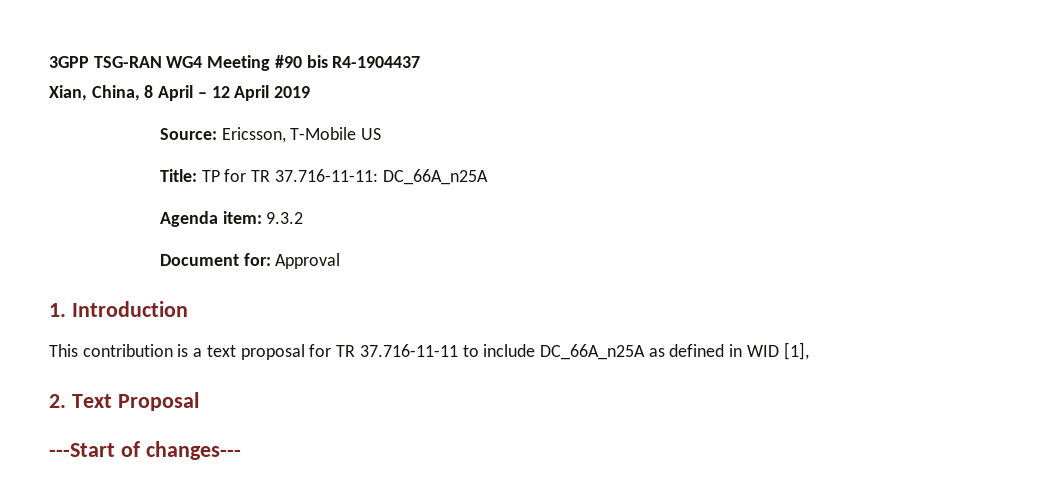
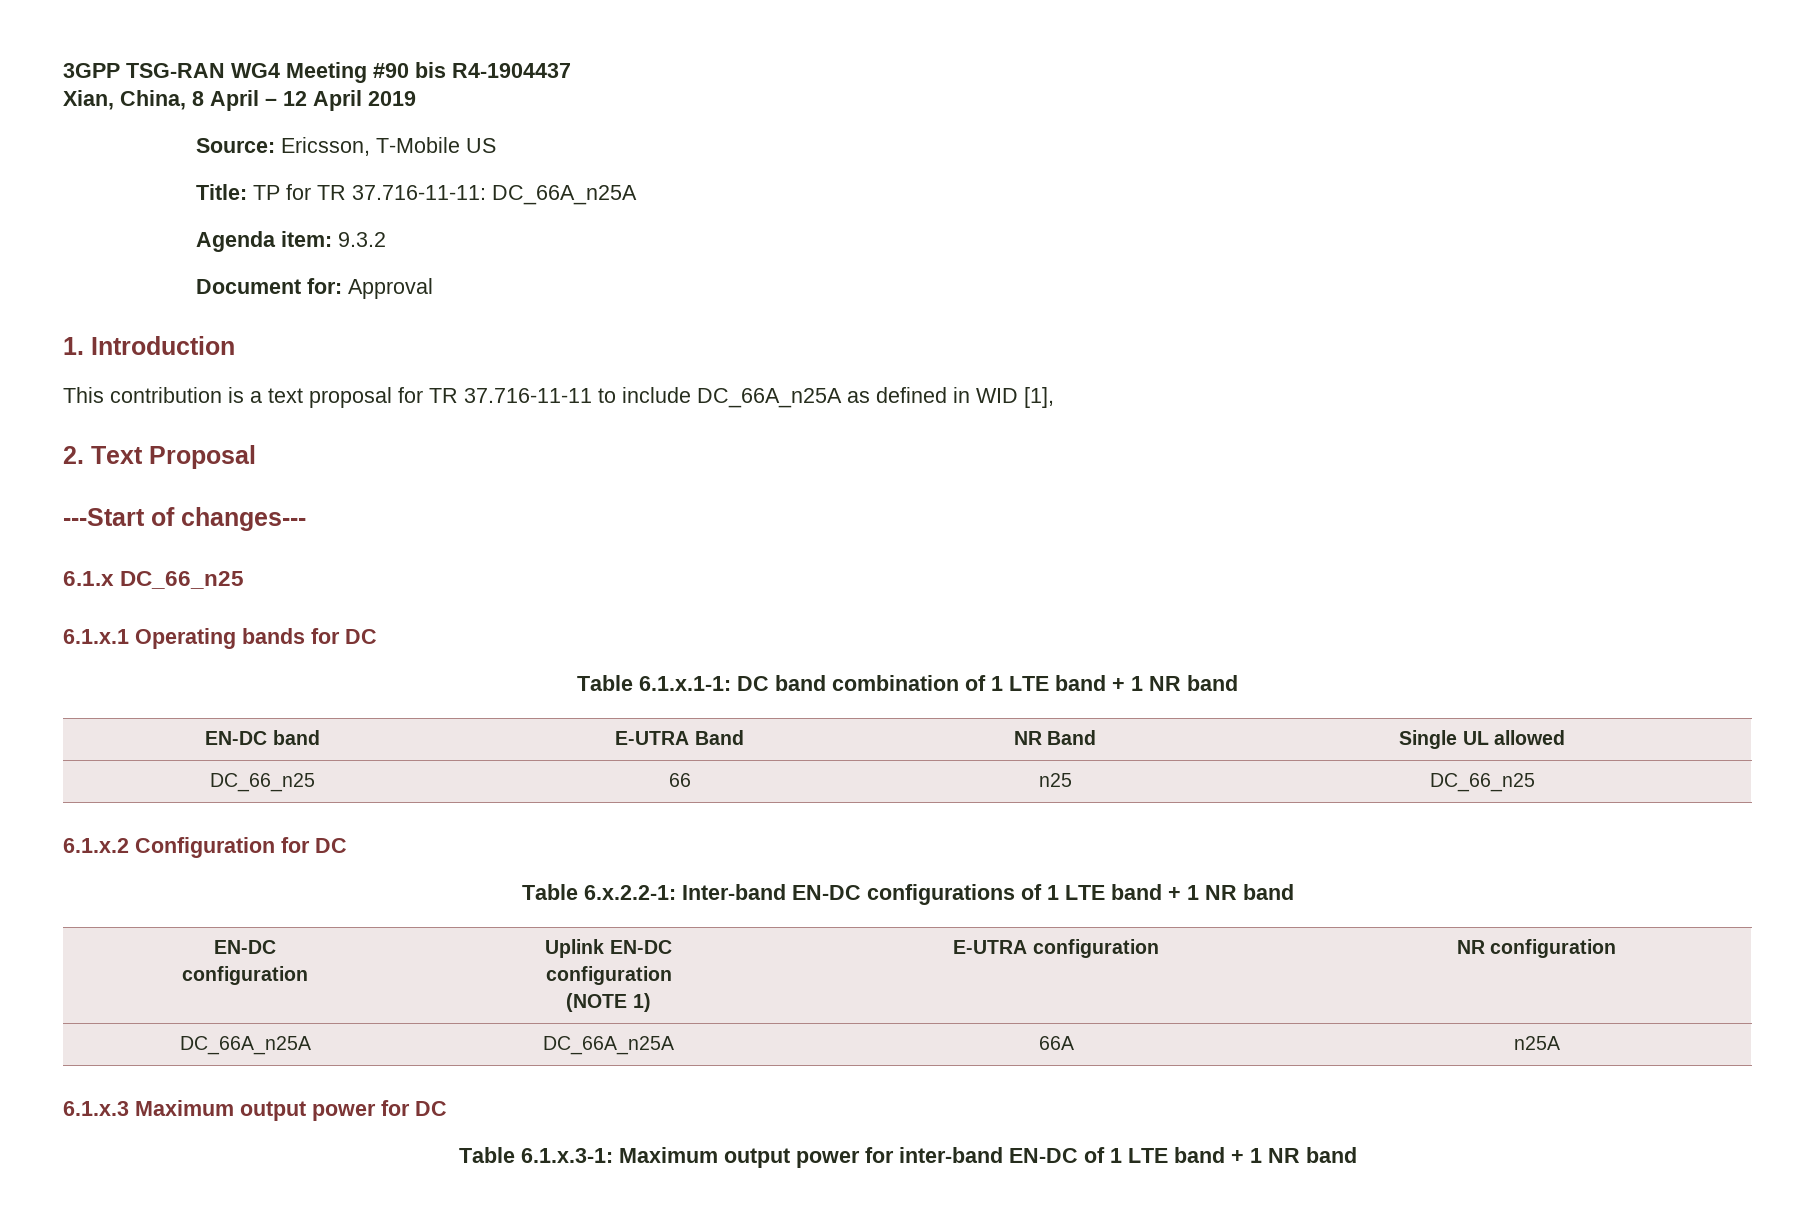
+ 6.1.x DC_66_n25
+ 6.1.x.1 Operating bands for DC
+ Table 6.1.x.1-1: DC band combination of 1 LTE band + 1 NR band
+ EN-DC band | E-UTRA Band | NR Band | Single UL allowed
+ DC_66_n25 | 66 | n25 | DC_66_n25
+ 6.1.x.2 Configuration for DC
+ Table 6.x.2.2-1: Inter-band EN-DC configurations of 1 LTE band + 1 NR band
+ EN-DC
+ configuration | Uplink EN-DC
+ configuration
+ (NOTE 1) | E-UTRA configuration | NR configuration
+ DC_66A_n25A | DC_66A_n25A | 66A | n25A
+ 6.1.x.3 Maximum output power for DC
+ Table 6.1.x.3-1: Maximum output power for inter-band EN-DC of 1 LTE band + 1 NR band

